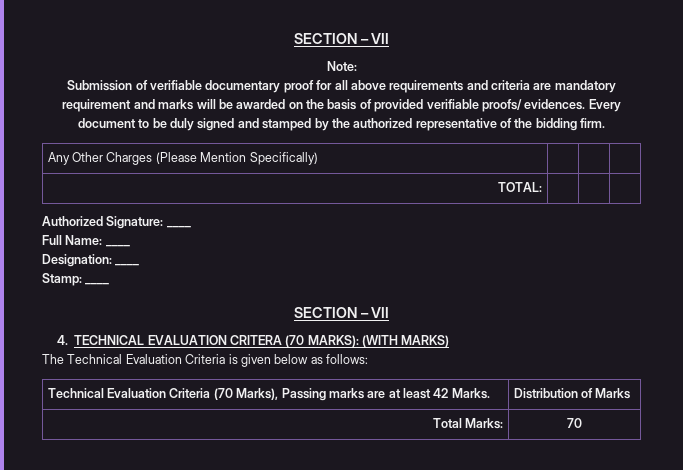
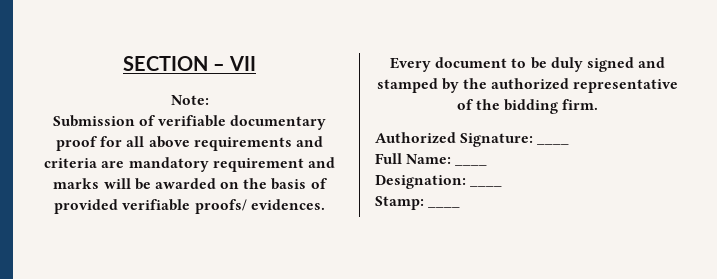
- Any Other Charges (Please Mention Specifically) | | |
- TOTAL: | | |
  Stamp: ____
- SECTION – VII
- 4. TECHNICAL EVALUATION CRITERA (70 MARKS): (WITH MARKS)
- The Technical Evaluation Criteria is given below as follows:
- Technical Evaluation Criteria (70 Marks), Passing marks are at least 42 Marks. | Distribution of Marks
- Total Marks: | 70

